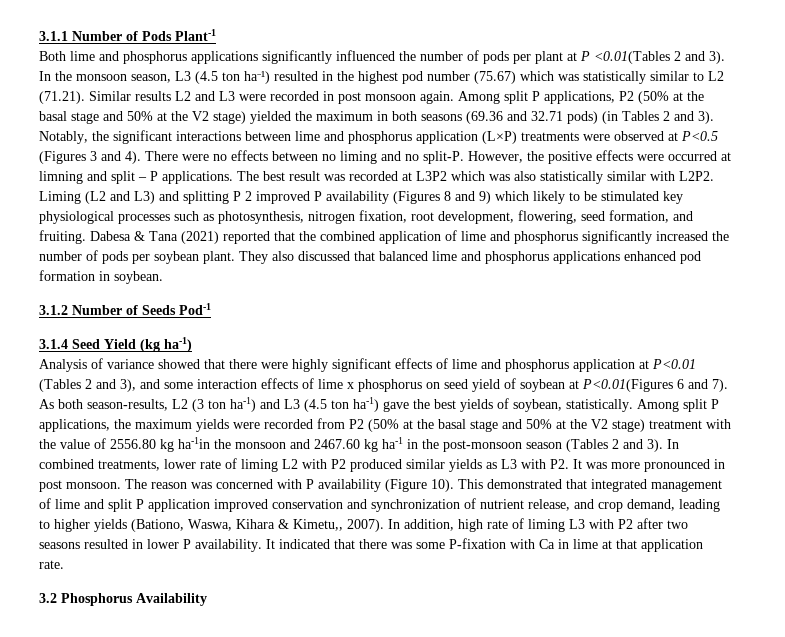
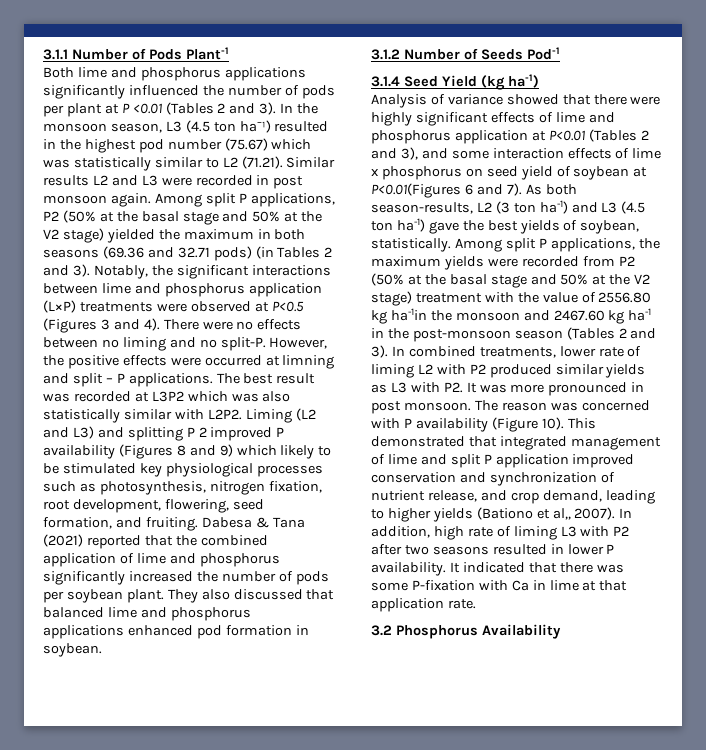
- Both lime and phosphorus applications significantly influenced the number of pods per plant at P <0.01(Tables 2 and 3).
+ Both lime and phosphorus applications significantly influenced the number of pods per plant at P <0.01 (Tables 2 and 3).
- This demonstrated that integrated management of lime and split P application improved conservation and synchronization of nutrient release, and crop demand, leading to higher yields (Bationo, Waswa, Kihara & Kimetu,, 2007).
+ This demonstrated that integrated management of lime and split P application improved conservation and synchronization of nutrient release, and crop demand, leading to higher yields (Bationo et al,, 2007).

